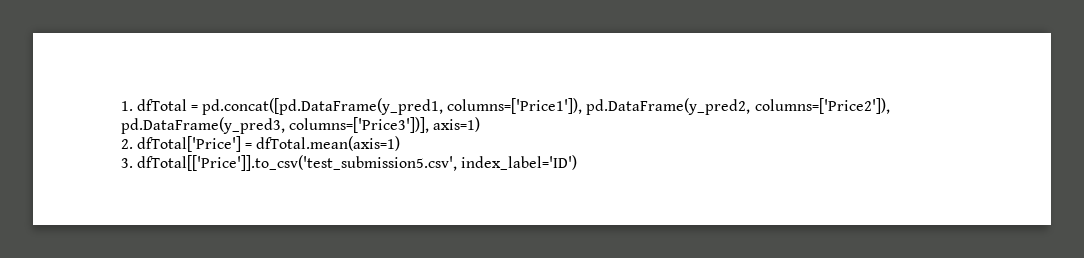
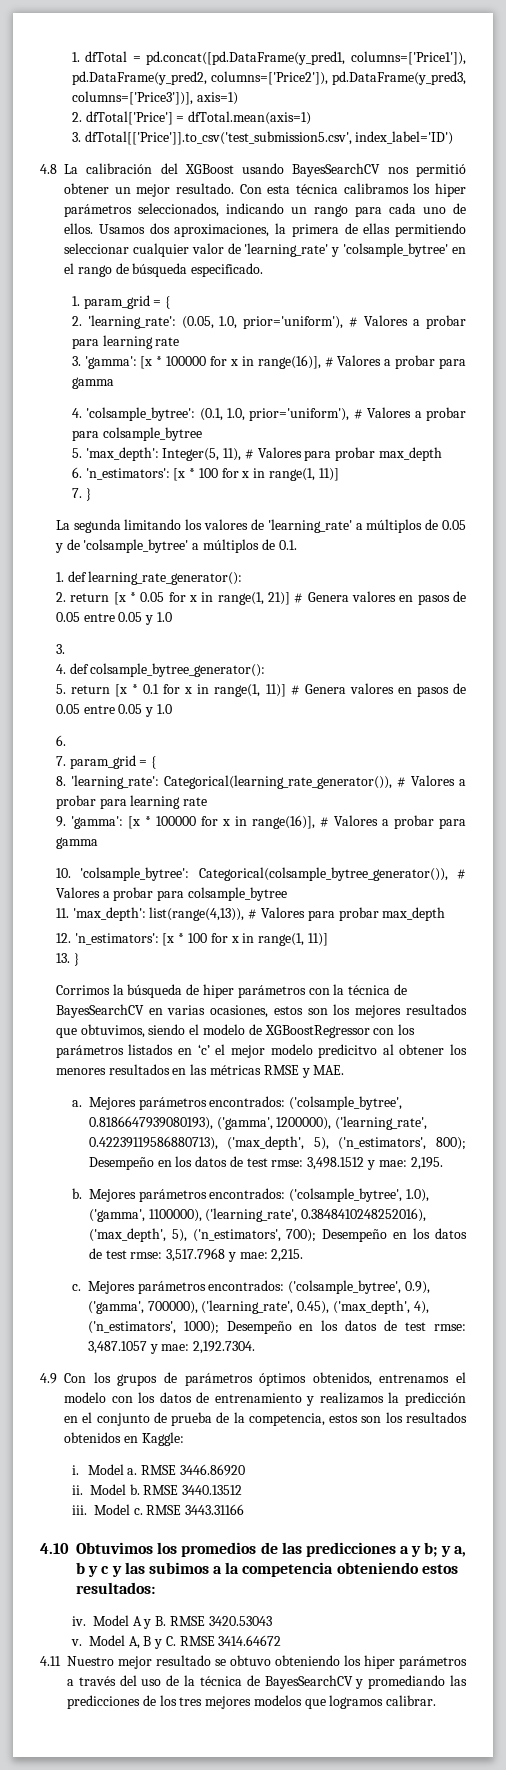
+ 4.8 La calibración del XGBoost usando BayesSearchCV nos permitió obtener un mejor resultado. Con esta técnica calibramos los hiper parámetros seleccionados, indicando un rango para cada uno de ellos. Usamos dos aproximaciones, la primera de ellas permitiendo seleccionar cualquier valor de 'learning_rate' y 'colsample_bytree' en el rango de búsqueda especificado.
+ 1. param_grid = {
+ 2. 'learning_rate': (0.05, 1.0, prior='uniform'), # Valores a probar para learning rate
+ 3. 'gamma': [x * 100000 for x in range(16)], # Valores a probar para gamma
+ 4. 'colsample_bytree': (0.1, 1.0, prior='uniform'), # Valores a probar para colsample_bytree
+ 5. 'max_depth': Integer(5, 11), # Valores para probar max_depth
+ 6. 'n_estimators': [x * 100 for x in range(1, 11)]
+ 7. }
+ La segunda limitando los valores de 'learning_rate' a múltiplos de 0.05 y de 'colsample_bytree' a múltiplos de 0.1.
+ 1. def learning_rate_generator():
+ 2. return [x * 0.05 for x in range(1, 21)] # Genera valores en pasos de 0.05 entre 0.05 y 1.0
+ 3.
+ 4. def colsample_bytree_generator():
+ 5. return [x * 0.1 for x in range(1, 11)] # Genera valores en pasos de 0.05 entre 0.05 y 1.0
+ 6.
+ 7. param_grid = {
+ 8. 'learning_rate': Categorical(learning_rate_generator()), # Valores a probar para learning rate
+ 9. 'gamma': [x * 100000 for x in range(16)], # Valores a probar para gamma
+ 10. 'colsample_bytree': Categorical(colsample_bytree_generator()), # Valores a probar para colsample_bytree
+ 11. 'max_depth': list(range(4,13)), # Valores para probar max_depth
+ 12. 'n_estimators': [x * 100 for x in range(1, 11)]
+ 13. }
+ Corrimos la búsqueda de hiper parámetros con la técnica de BayesSearchCV en varias ocasiones, estos son los mejores resultados que obtuvimos, siendo el modelo de XGBoostRegressor con los parámetros listados en ‘c’ el mejor modelo predicitvo al obtener los menores resultados en las métricas RMSE y MAE.
+ a. Mejores parámetros encontrados: ('colsample_bytree', 0.8186647939080193), ('gamma', 1200000), ('learning_rate', 0.42239119586880713), ('max_depth', 5), ('n_estimators', 800); Desempeño en los datos de test rmse: 3,498.1512 y mae: 2,195.
+ b. Mejores parámetros encontrados: ('colsample_bytree', 1.0), ('gamma', 1100000), ('learning_rate', 0.3848410248252016), ('max_depth', 5), ('n_estimators', 700); Desempeño en los datos de test rmse: 3,517.7968 y mae: 2,215.
+ c. Mejores parámetros encontrados: ('colsample_bytree', 0.9), ('gamma', 700000), ('learning_rate', 0.45), ('max_depth', 4), ('n_estimators', 1000); Desempeño en los datos de test rmse: 3,487.1057 y mae: 2,192.7304.
+ 4.9 Con los grupos de parámetros óptimos obtenidos, entrenamos el modelo con los datos de entrenamiento y realizamos la predicción en el conjunto de prueba de la competencia, estos son los resultados obtenidos en Kaggle:
+ i. Model a. RMSE 3446.86920
+ ii. Model b. RMSE 3440.13512
+ iii. Model c. RMSE 3443.31166
+ 4.10 Obtuvimos los promedios de las predicciones a y b; y a, b y c y las subimos a la competencia obteniendo estos resultados:
+ iv. Model A y B. RMSE 3420.53043
+ v. Model A, B y C. RMSE 3414.64672
+ 4.11 Nuestro mejor resultado se obtuvo obteniendo los hiper parámetros a través del uso de la técnica de BayesSearchCV y promediando las predicciones de los tres mejores modelos que logramos calibrar.

